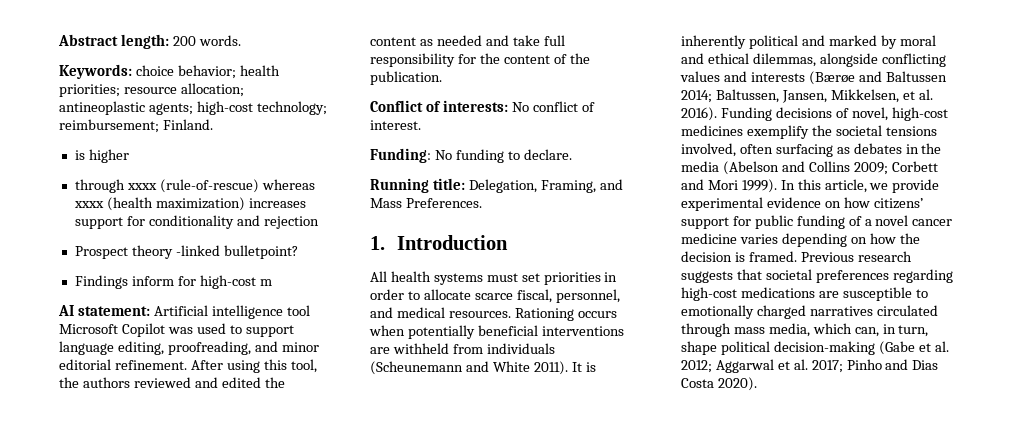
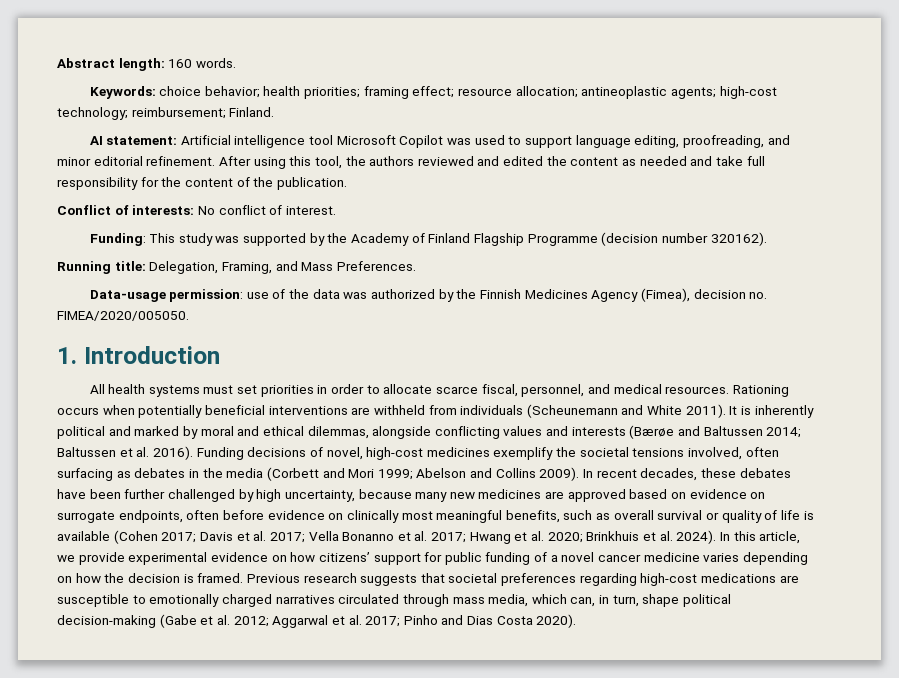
- Abstract length: 200 words.
+ Abstract length: 160 words.
- Keywords: choice behavior; health priorities; resource allocation; antineoplastic agents; high-cost technology; reimbursement; Finland.
+ Keywords: choice behavior; health priorities; framing effect; resource allocation; antineoplastic agents; high-cost technology; reimbursement; Finland.
- is higher
- through xxxx (rule-of-rescue) whereas xxxx (health maximization) increases support for conditionality and rejection
- Prospect theory -linked bulletpoint?
- Findings inform for high-cost m
- Funding: No funding to declare.
+ Funding: This study was supported by the Academy of Finland Flagship Programme (decision number 320162).
+ Data-usage permission: use of the data was authorized by the Finnish Medicines Agency (Fimea), decision no. FIMEA/2020/005050.
- It is inherently political and marked by moral and ethical dilemmas, alongside conflicting values and interests (Bærøe and Baltussen 2014; Baltussen, Jansen, Mikkelsen, et al. 2016).
+ It is inherently political and marked by moral and ethical dilemmas, alongside conflicting values and interests (Bærøe and Baltussen 2014; Baltussen et al. 2016).
- Funding decisions of novel, high-cost medicines exemplify the societal tensions involved, often surfacing as debates in the media (Abelson and Collins 2009; Corbett and Mori 1999).
+ Funding decisions of novel, high-cost medicines exemplify the societal tensions involved, often surfacing as debates in the media (Corbett and Mori 1999; Abelson and Collins 2009). In recent decades, these debates have been further challenged by high uncertainty, because many new medicines are approved based on evidence on surrogate endpoints, often before evidence on clinically most meaningful benefits, such as overall survival or quality of life is available (Cohen 2017; Davis et al. 2017; Vella Bonanno et al. 2017; Hwang et al. 2020; Brinkhuis et al. 2024).

